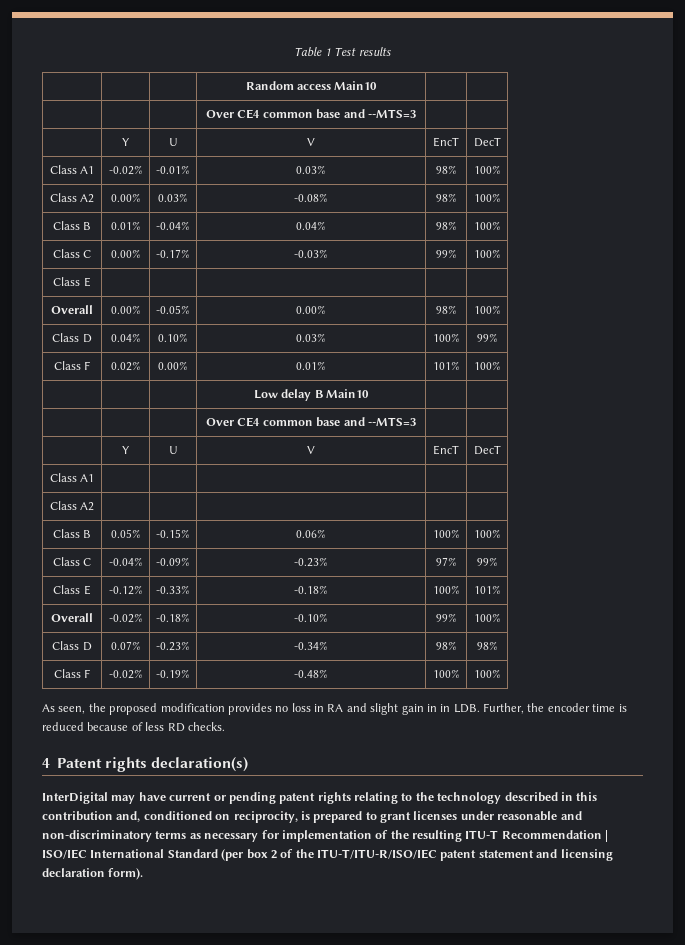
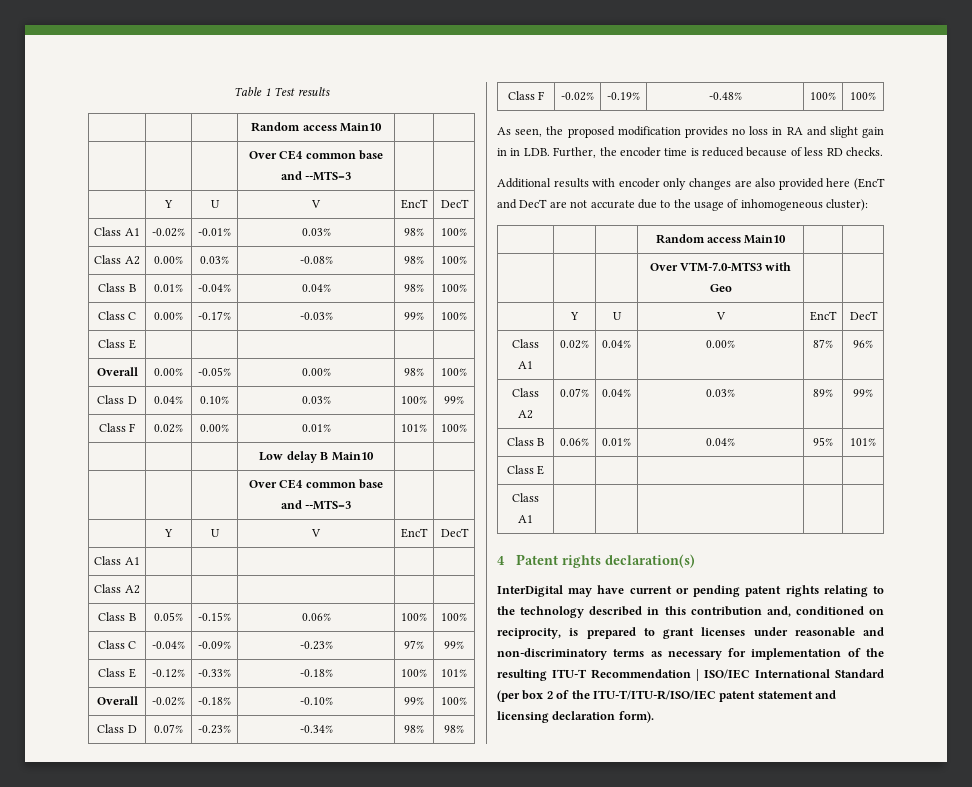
+ Additional results with encoder only changes are also provided here (EncT and DecT are not accurate due to the usage of inhomogeneous cluster):
+ | | | Random access Main10 | |
+ | | | Over VTM-7.0-MTS3 with Geo | |
+ | Y | U | V | EncT | DecT
+ Class A1 | 0.02% | 0.04% | 0.00% | 87% | 96%
+ Class A2 | 0.07% | 0.04% | 0.03% | 89% | 99%
+ Class B | 0.06% | 0.01% | 0.04% | 95% | 101%
+ Class E | | | | |
+ Class A1 | | | | |

